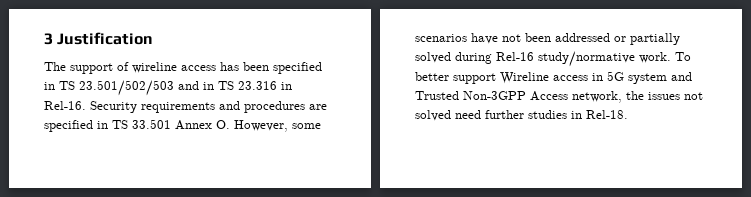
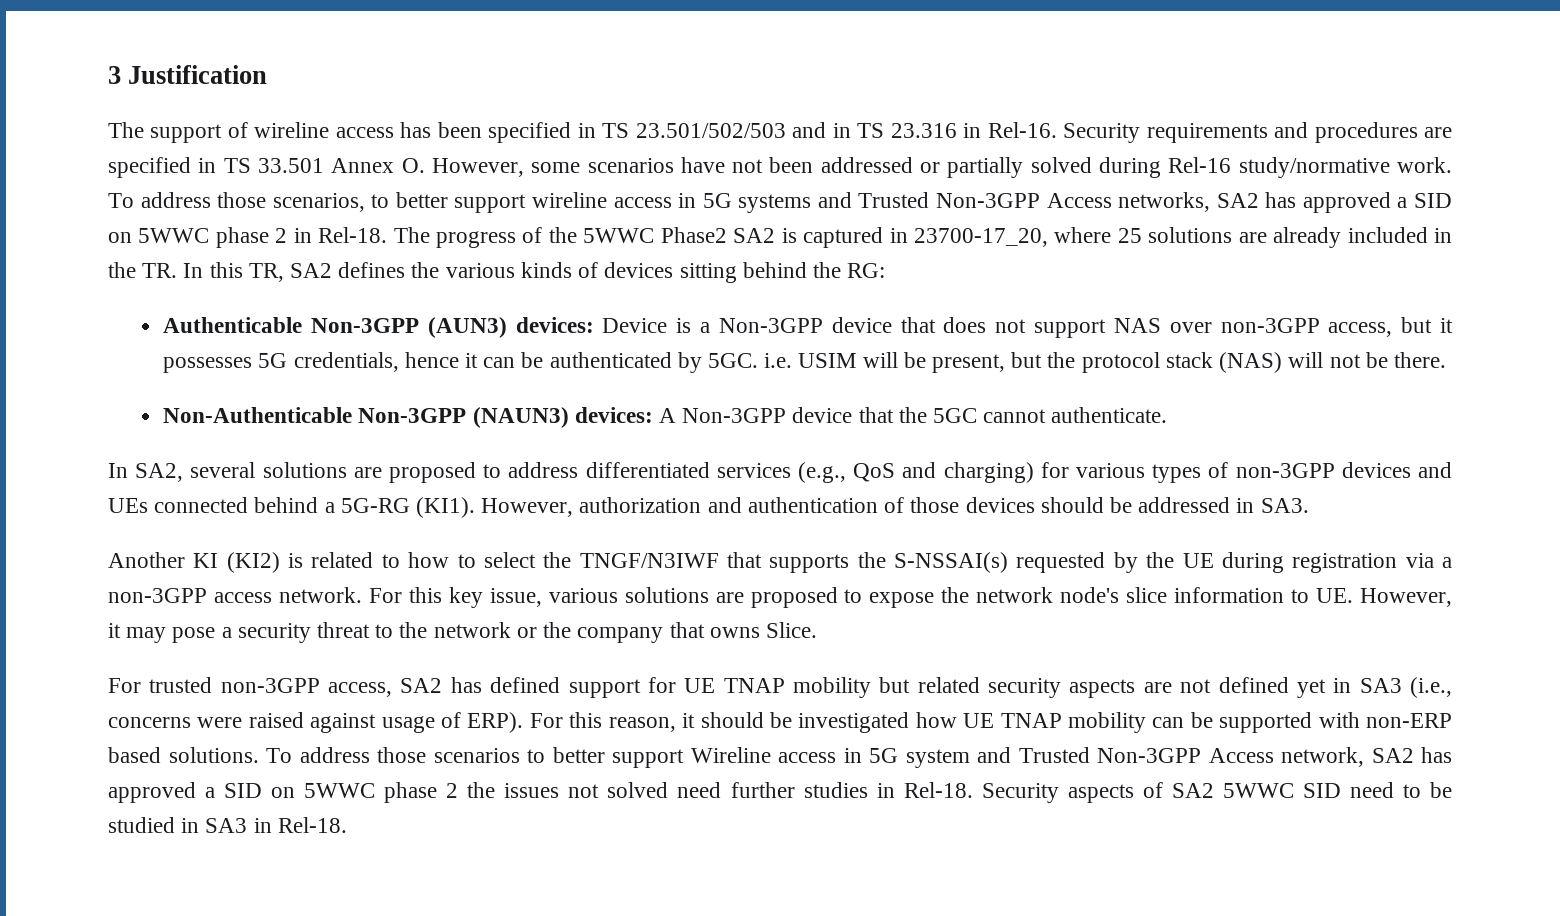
- To better support Wireline access in 5G system and Trusted Non-3GPP Access network, the issues not solved need further studies in Rel-18.
+ To address those scenarios, to better support wireline access in 5G systems and Trusted Non-3GPP Access networks, SA2 has approved a SID on 5WWC phase 2 in Rel-18. The progress of the 5WWC Phase2 SA2 is captured in 23700-17_20, where 25 solutions are already included in the TR. In this TR, SA2 defines the various kinds of devices sitting behind the RG:
+ Authenticable Non-3GPP (AUN3) devices: Device is a Non-3GPP device that does not support NAS over non-3GPP access, but it possesses 5G credentials, hence it can be authenticated by 5GC. i.e. USIM will be present, but the protocol stack (NAS) will not be there.
+ Non-Authenticable Non-3GPP (NAUN3) devices: A Non-3GPP device that the 5GC cannot authenticate.
+ In SA2, several solutions are proposed to address differentiated services (e.g., QoS and charging) for various types of non-3GPP devices and UEs connected behind a 5G-RG (KI1). However, authorization and authentication of those devices should be addressed in SA3.
+ Another KI (KI2) is related to how to select the TNGF/N3IWF that supports the S-NSSAI(s) requested by the UE during registration via a non-3GPP access network. For this key issue, various solutions are proposed to expose the network node's slice information to UE. However, it may pose a security threat to the network or the company that owns Slice.
+ For trusted non-3GPP access, SA2 has defined support for UE TNAP mobility but related security aspects are not defined yet in SA3 (i.e., concerns were raised against usage of ERP). For this reason, it should be investigated how UE TNAP mobility can be supported with non-ERP based solutions. To address those scenarios to better support Wireline access in 5G system and Trusted Non-3GPP Access network, SA2 has approved a SID on 5WWC phase 2 the issues not solved need further studies in Rel-18.
+ Security aspects of SA2 5WWC SID need to be studied in SA3 in Rel-18.

